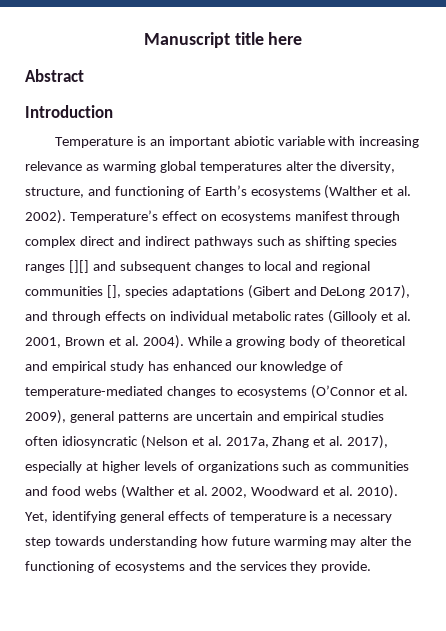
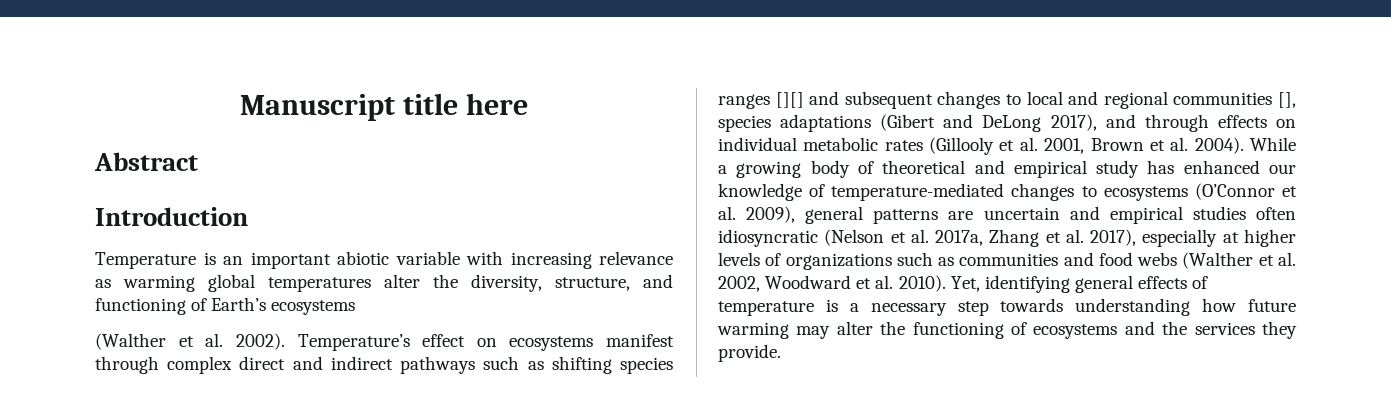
- Temperature is an important abiotic variable with increasing relevance as warming global temperatures alter the diversity, structure, and functioning of Earth’s ecosystems (Walther et al. 2002).
+ Temperature is an important abiotic variable with increasing relevance as warming global temperatures alter the diversity, structure, and functioning of Earth’s ecosystems
+ (Walther et al. 2002).

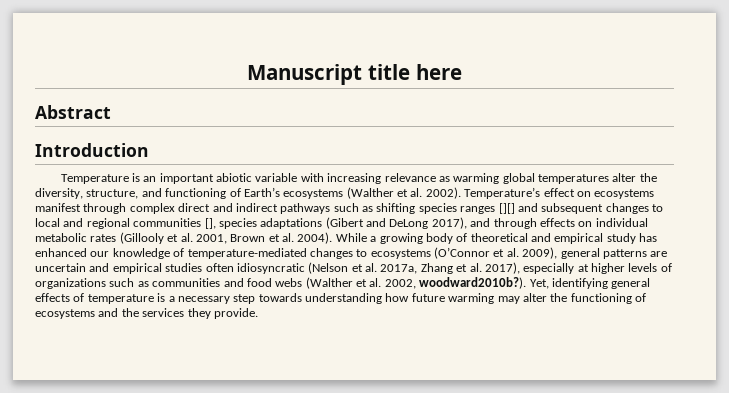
- Temperature is an important abiotic variable with increasing relevance as warming global temperatures alter the diversity, structure, and functioning of Earth’s ecosystems
- (Walther et al. 2002).
+ Temperature is an important abiotic variable with increasing relevance as warming global temperatures alter the diversity, structure, and functioning of Earth’s ecosystems (Walther et al. 2002).
- While a growing body of theoretical and empirical study has enhanced our knowledge of temperature-mediated changes to ecosystems (O’Connor et al. 2009), general patterns are uncertain and empirical studies often idiosyncratic (Nelson et al. 2017a, Zhang et al. 2017), especially at higher levels of organizations such as communities and food webs (Walther et al. 2002, Woodward et al. 2010).
+ While a growing body of theoretical and empirical study has enhanced our knowledge of temperature-mediated changes to ecosystems (O’Connor et al. 2009), general patterns are uncertain and empirical studies often idiosyncratic (Nelson et al. 2017a, Zhang et al. 2017), especially at higher levels of organizations such as communities and food webs (Walther et al. 2002, woodward2010b?).

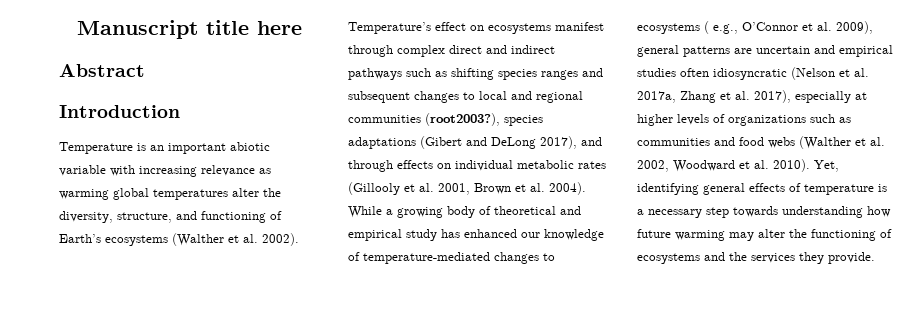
- Temperature’s effect on ecosystems manifest through complex direct and indirect pathways such as shifting species ranges [][] and subsequent changes to local and regional communities [], species adaptations (Gibert and DeLong 2017), and through effects on individual metabolic rates (Gillooly et al. 2001, Brown et al. 2004).
+ Temperature’s effect on ecosystems manifest through complex direct and indirect pathways such as shifting species ranges and subsequent changes to local and regional communities (root2003?), species adaptations (Gibert and DeLong 2017), and through effects on individual metabolic rates (Gillooly et al. 2001, Brown et al. 2004).
- While a growing body of theoretical and empirical study has enhanced our knowledge of temperature-mediated changes to ecosystems (O’Connor et al. 2009), general patterns are uncertain and empirical studies often idiosyncratic (Nelson et al. 2017a, Zhang et al. 2017), especially at higher levels of organizations such as communities and food webs (Walther et al. 2002, woodward2010b?).
+ While a growing body of theoretical and empirical study has enhanced our knowledge of temperature-mediated changes to ecosystems ( e.g., O’Connor et al. 2009), general patterns are uncertain and empirical studies often idiosyncratic (Nelson et al. 2017a, Zhang et al. 2017), especially at higher levels of organizations such as communities and food webs (Walther et al. 2002, Woodward et al. 2010).

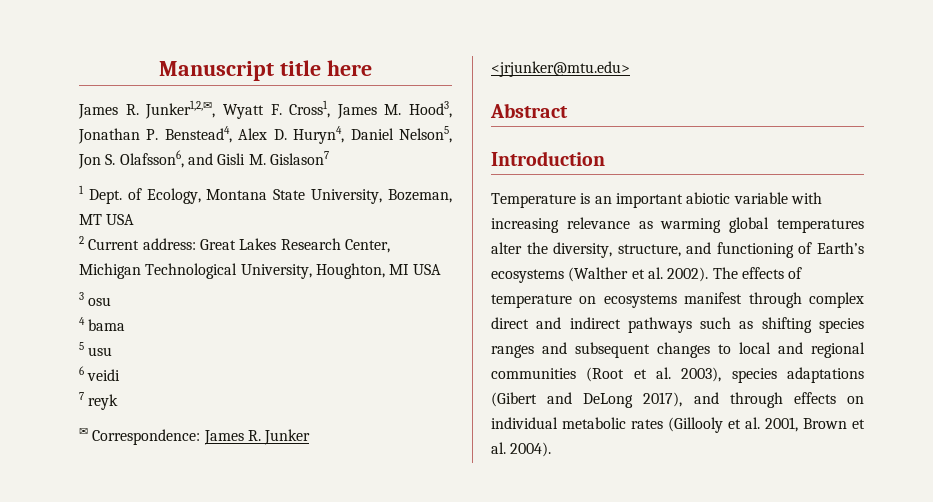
+ James R. Junker1,2,✉, Wyatt F. Cross1, James M. Hood3, Jonathan P. Benstead4, Alex D. Huryn4, Daniel Nelson5, Jon S. Olafsson6, and Gisli M. Gislason7
+ 1 Dept. of Ecology, Montana State University, Bozeman, MT USA
+ 2 Current address: Great Lakes Research Center, Michigan Technological University, Houghton, MI USA
+ 3 osu
+ 4 bama
+ 5 usu
+ 6 veidi
+ 7 reyk
+ ✉ Correspondence: James R. Junker <jrjunker@mtu.edu>
- Temperature’s effect on ecosystems manifest through complex direct and indirect pathways such as shifting species ranges and subsequent changes to local and regional communities (root2003?), species adaptations (Gibert and DeLong 2017), and through effects on individual metabolic rates (Gillooly et al. 2001, Brown et al. 2004). While a growing body of theoretical and empirical study has enhanced our knowledge of temperature-mediated changes to ecosystems ( e.g., O’Connor et al. 2009), general patterns are uncertain and empirical studies often idiosyncratic (Nelson et al. 2017a, Zhang et al. 2017), especially at higher levels of organizations such as communities and food webs (Walther et al. 2002, Woodward et al. 2010). Yet, identifying general effects of temperature is a necessary step towards understanding how future warming may alter the functioning of ecosystems and the services they provide.
+ The effects of temperature on ecosystems manifest through complex direct and indirect pathways such as shifting species ranges and subsequent changes to local and regional communities (Root et al. 2003), species adaptations (Gibert and DeLong 2017), and through effects on individual metabolic rates (Gillooly et al. 2001, Brown et al. 2004).

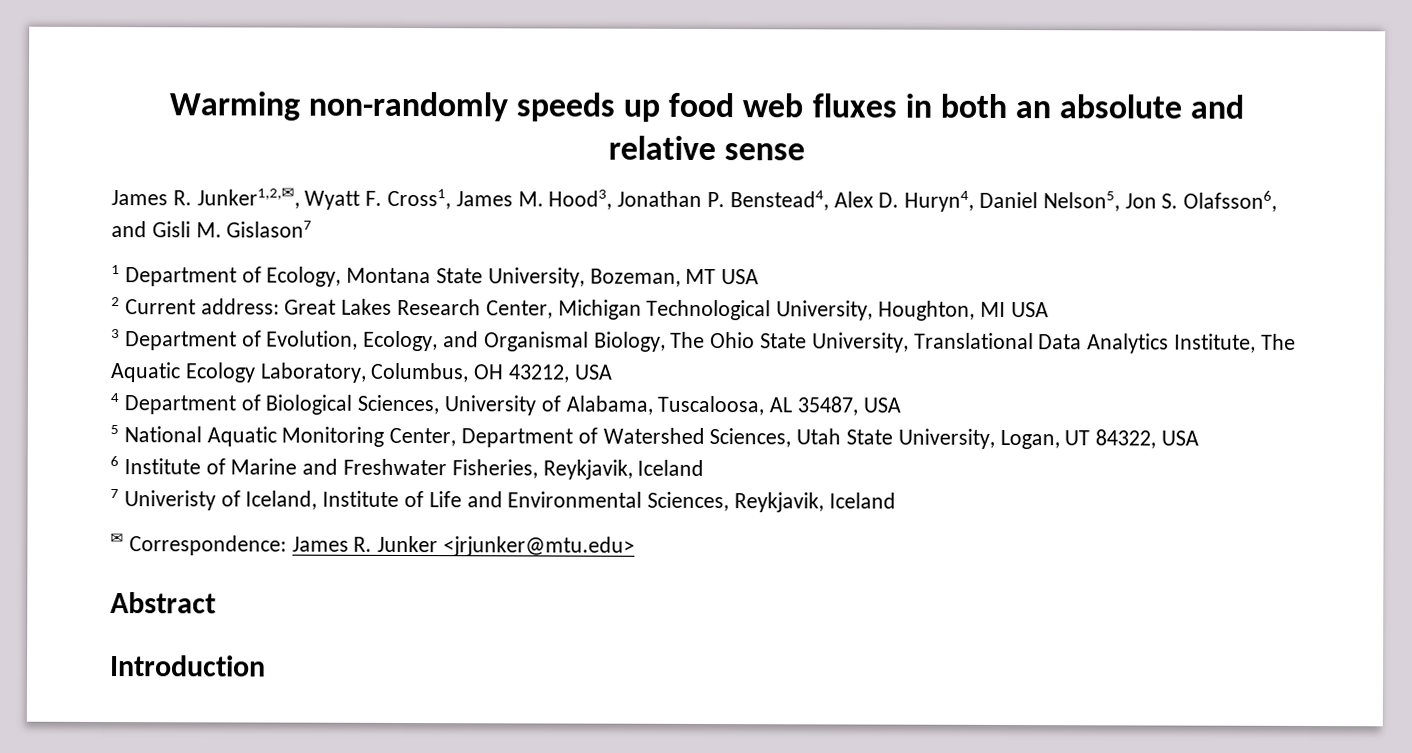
- Manuscript title here
+ Warming non-randomly speeds up food web fluxes in both an absolute and relative sense
- 1 Dept. of Ecology, Montana State University, Bozeman, MT USA
+ 1 Department of Ecology, Montana State University, Bozeman, MT USA
- 3 osu
- 4 bama
- 5 usu
- 6 veidi
- 7 reyk
+ 3 Department of Evolution, Ecology, and Organismal Biology, The Ohio State University, Translational Data Analytics Institute, The Aquatic Ecology Laboratory, Columbus, OH 43212, USA
+ 4 Department of Biological Sciences, University of Alabama, Tuscaloosa, AL 35487, USA
+ 5 National Aquatic Monitoring Center, Department of Watershed Sciences, Utah State University, Logan, UT 84322, USA
+ 6 Institute of Marine and Freshwater Fisheries, Reykjavik, Iceland
+ 7 Univeristy of Iceland, Institute of Life and Environmental Sciences, Reykjavik, Iceland
- Temperature is an important abiotic variable with increasing relevance as warming global temperatures alter the diversity, structure, and functioning of Earth’s ecosystems (Walther et al. 2002). The effects of temperature on ecosystems manifest through complex direct and indirect pathways such as shifting species ranges and subsequent changes to local and regional communities (Root et al. 2003), species adaptations (Gibert and DeLong 2017), and through effects on individual metabolic rates (Gillooly et al. 2001, Brown et al. 2004).

